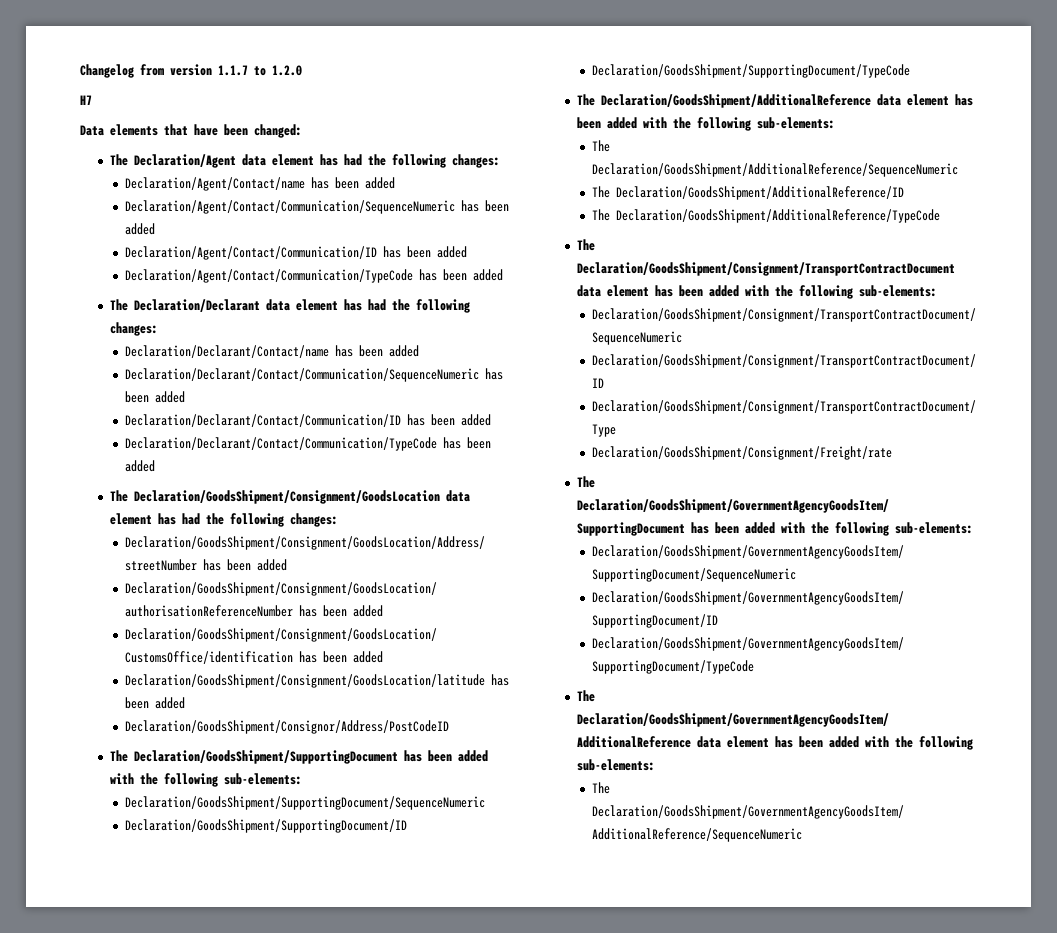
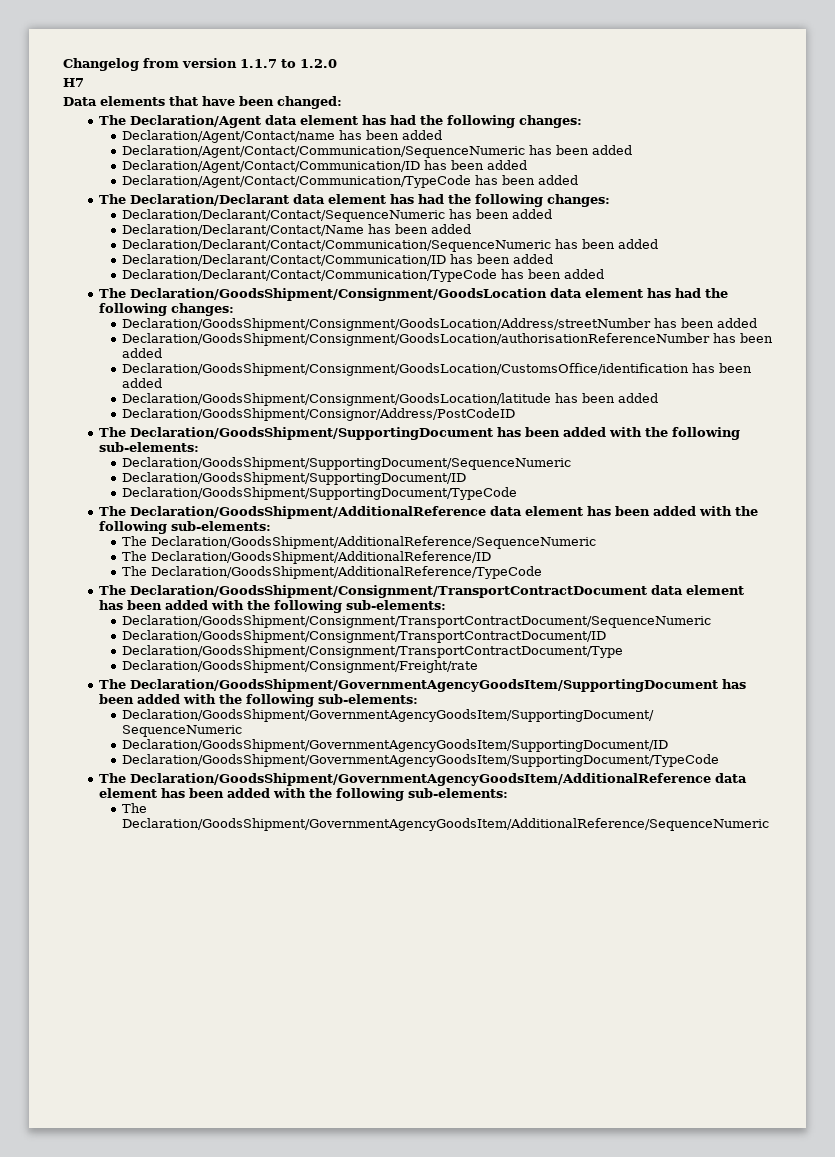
- Declaration/Declarant/Contact/name has been added
+ Declaration/Declarant/Contact/SequenceNumeric has been added
+ Declaration/Declarant/Contact/Name has been added

